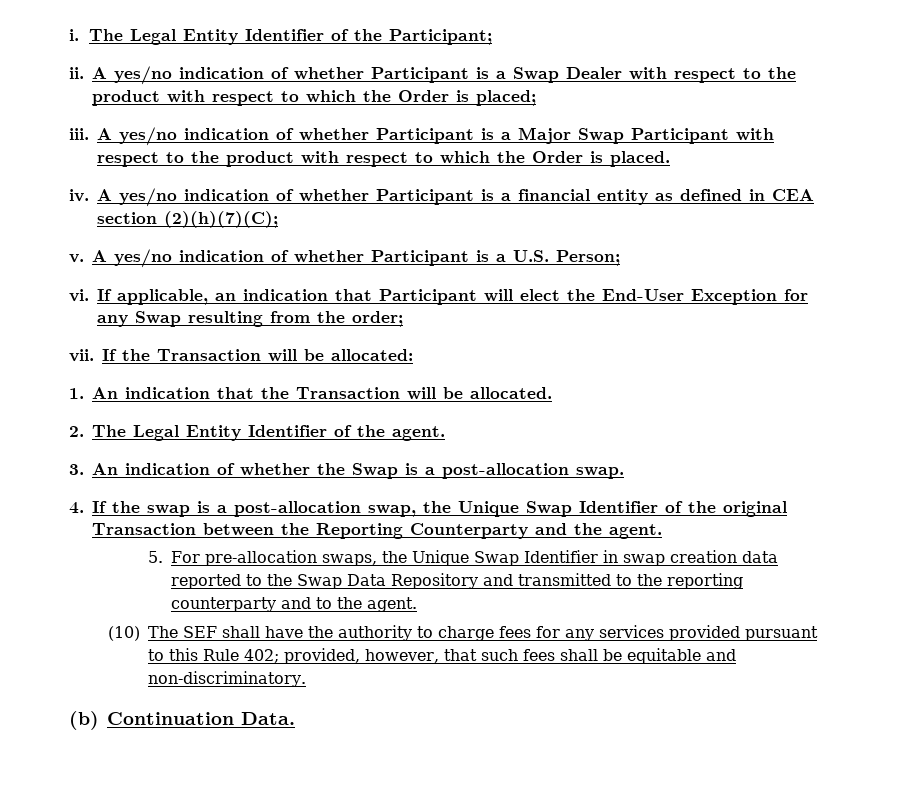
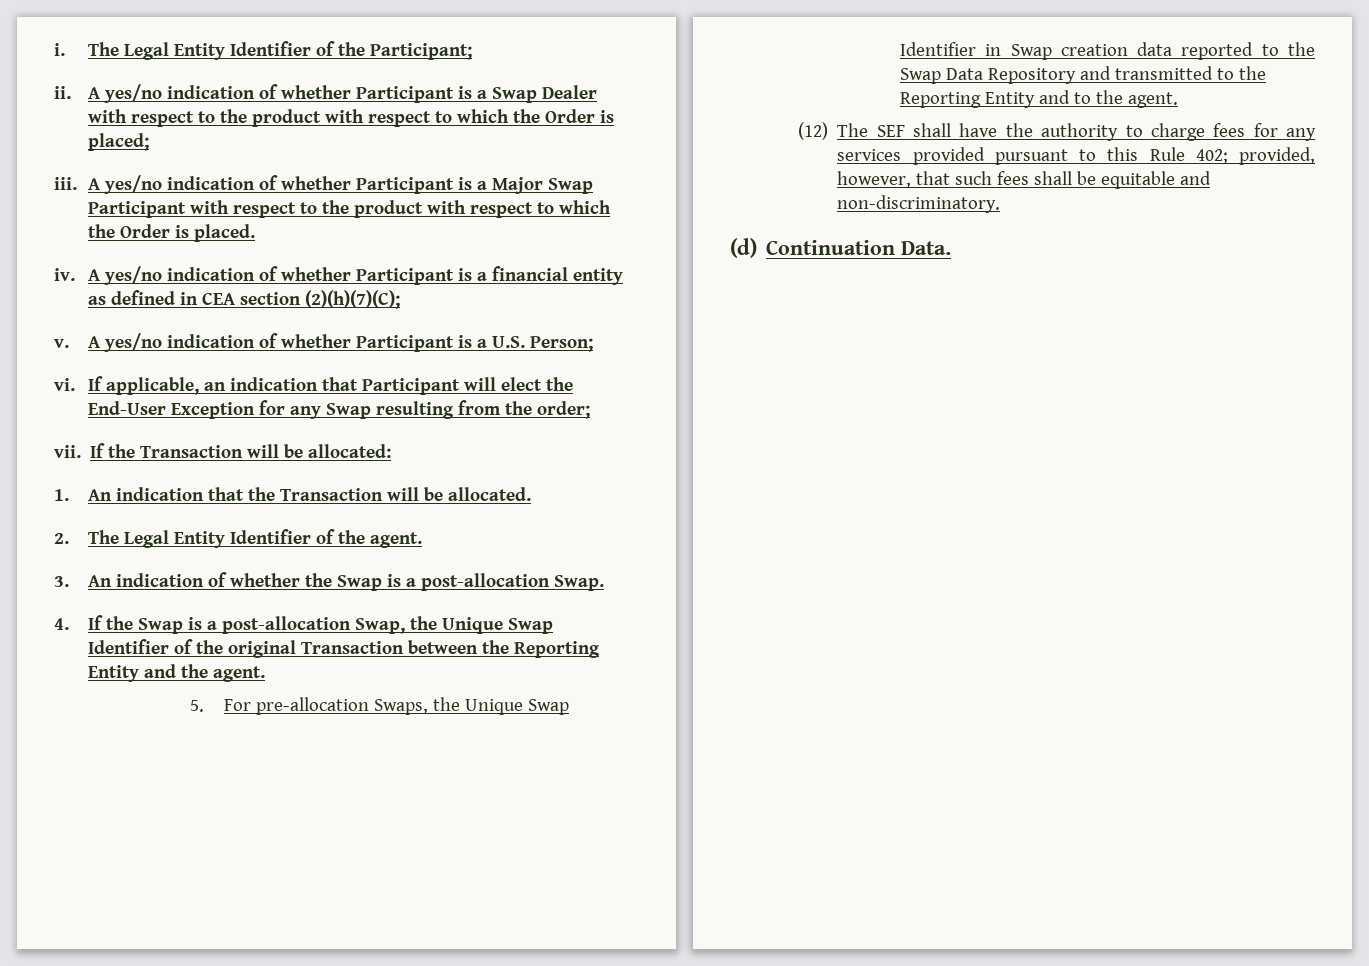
- 3. An indication of whether the Swap is a post-allocation swap.
+ 3. An indication of whether the Swap is a post-allocation Swap.
- 4. If the swap is a post-allocation swap, the Unique Swap Identifier of the original Transaction between the Reporting Counterparty and the agent.
+ 4. If the Swap is a post-allocation Swap, the Unique Swap Identifier of the original Transaction between the Reporting Entity and the agent.
- 5. For pre-allocation swaps, the Unique Swap Identifier in swap creation data reported to the Swap Data Repository and transmitted to the reporting counterparty and to the agent.
+ 5. For pre-allocation Swaps, the Unique Swap Identifier in Swap creation data reported to the Swap Data Repository and transmitted to the Reporting Entity and to the agent.
- (10) The SEF shall have the authority to charge fees for any services provided pursuant to this Rule 402; provided, however, that such fees shall be equitable and non-discriminatory.
+ (12) The SEF shall have the authority to charge fees for any services provided pursuant to this Rule 402; provided, however, that such fees shall be equitable and non-discriminatory.
- (b) Continuation Data.
+ (d) Continuation Data.

